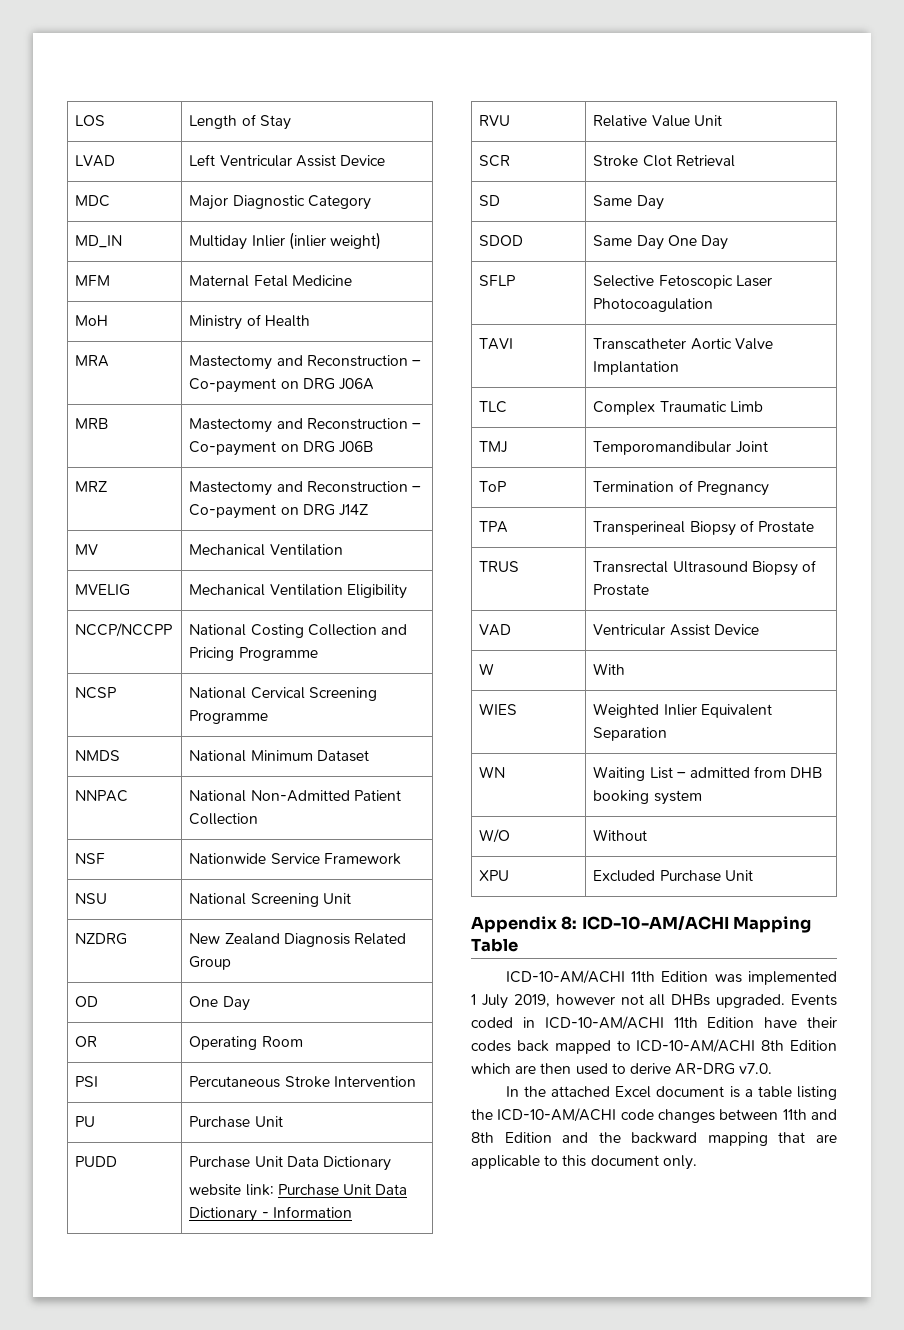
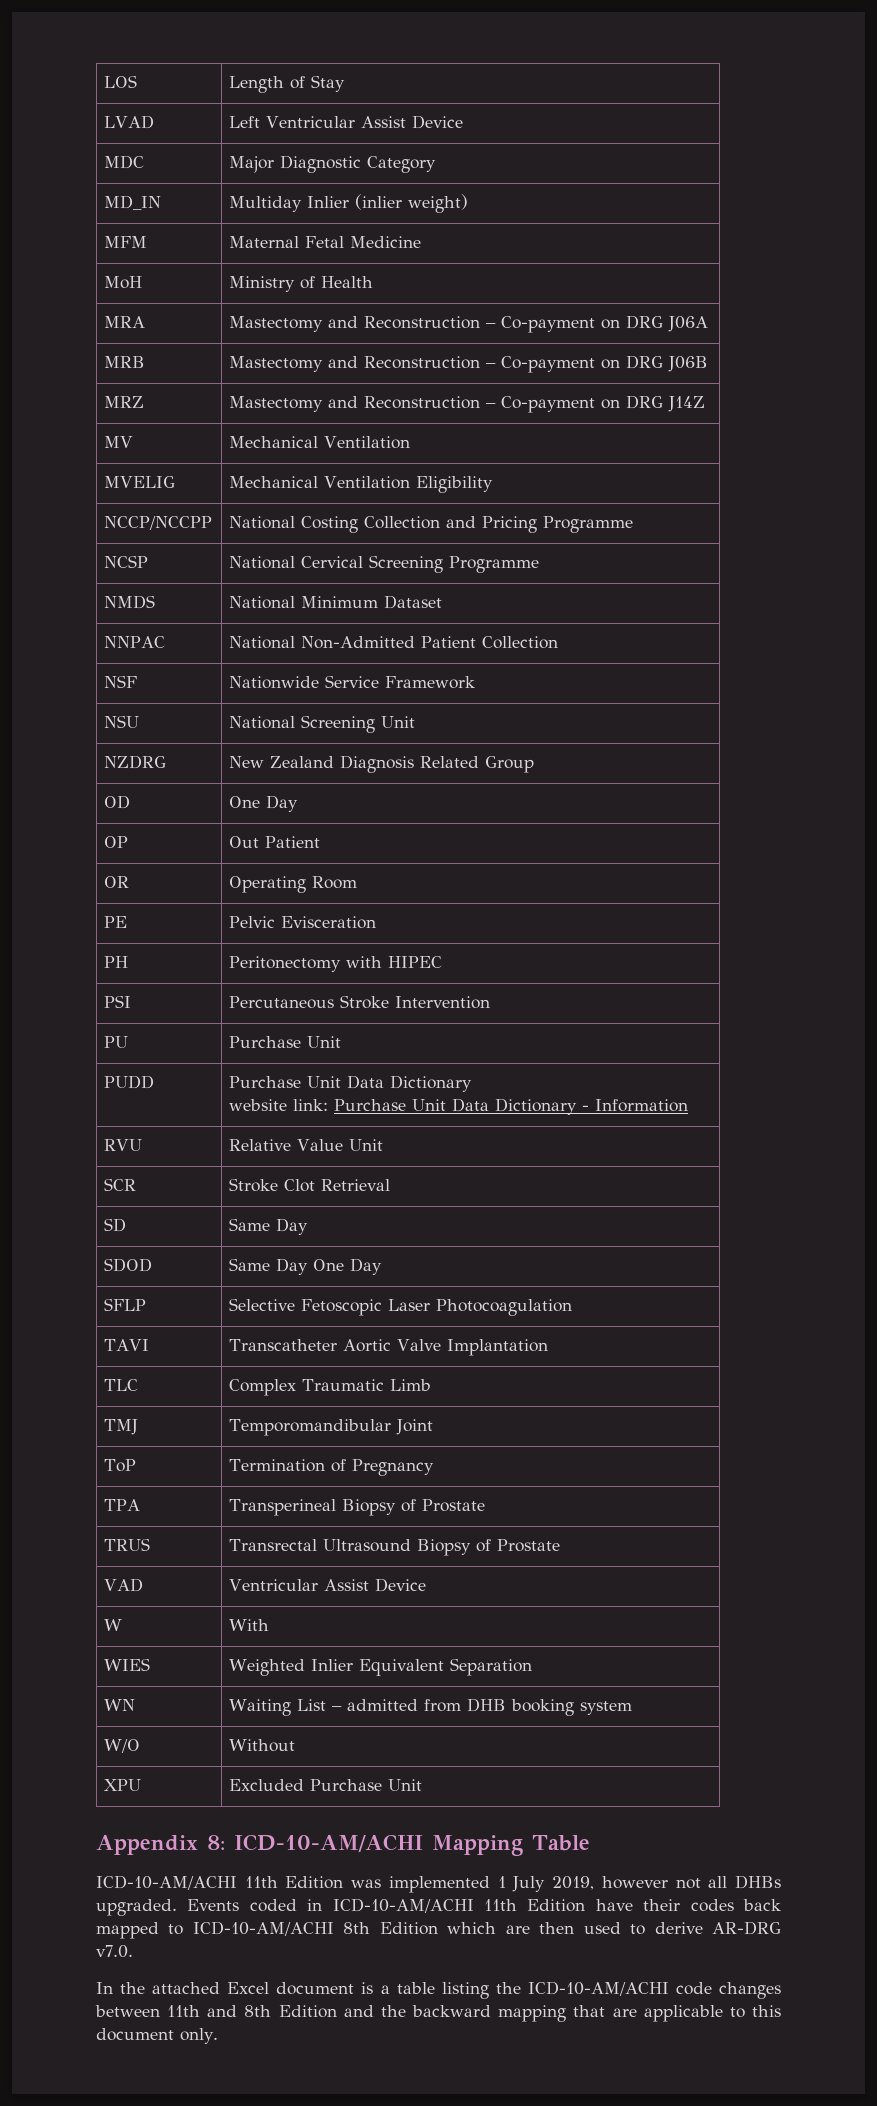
+ OP | Out Patient
+ PE | Pelvic Evisceration
+ PH | Peritonectomy with HIPEC

